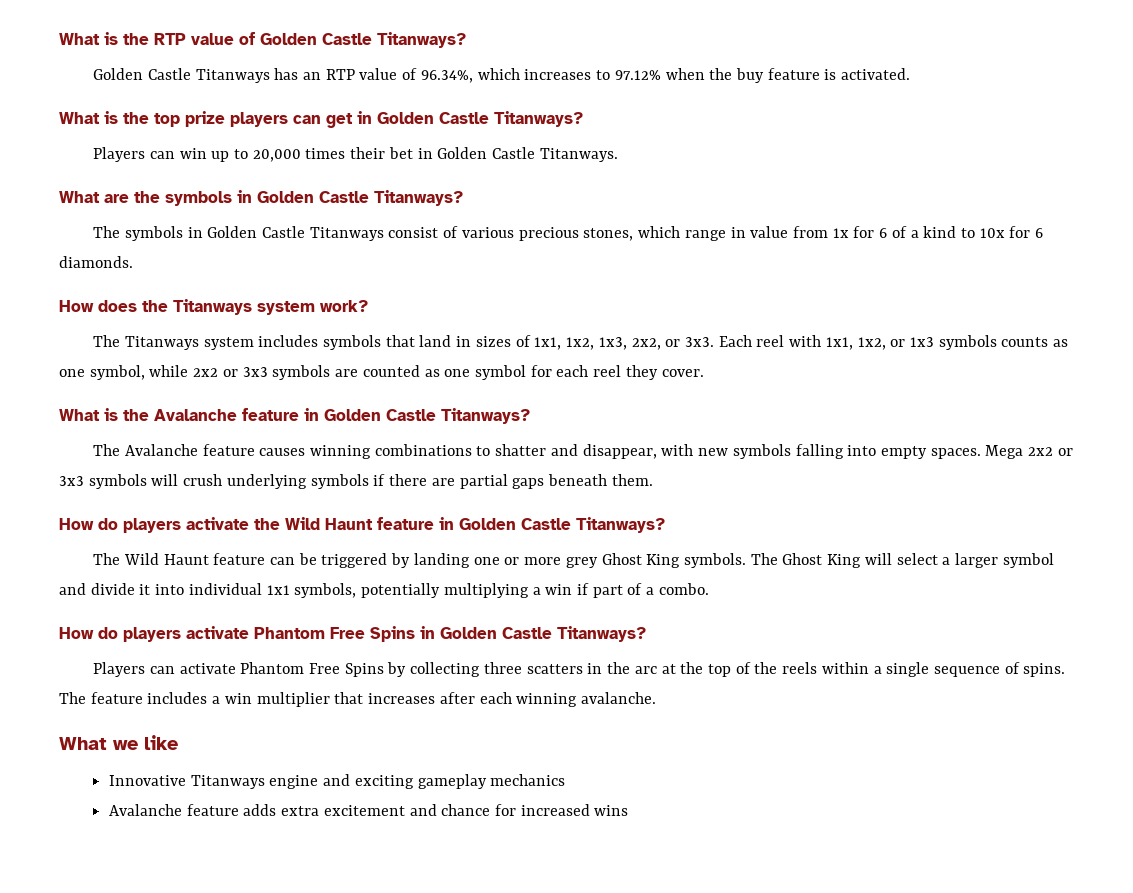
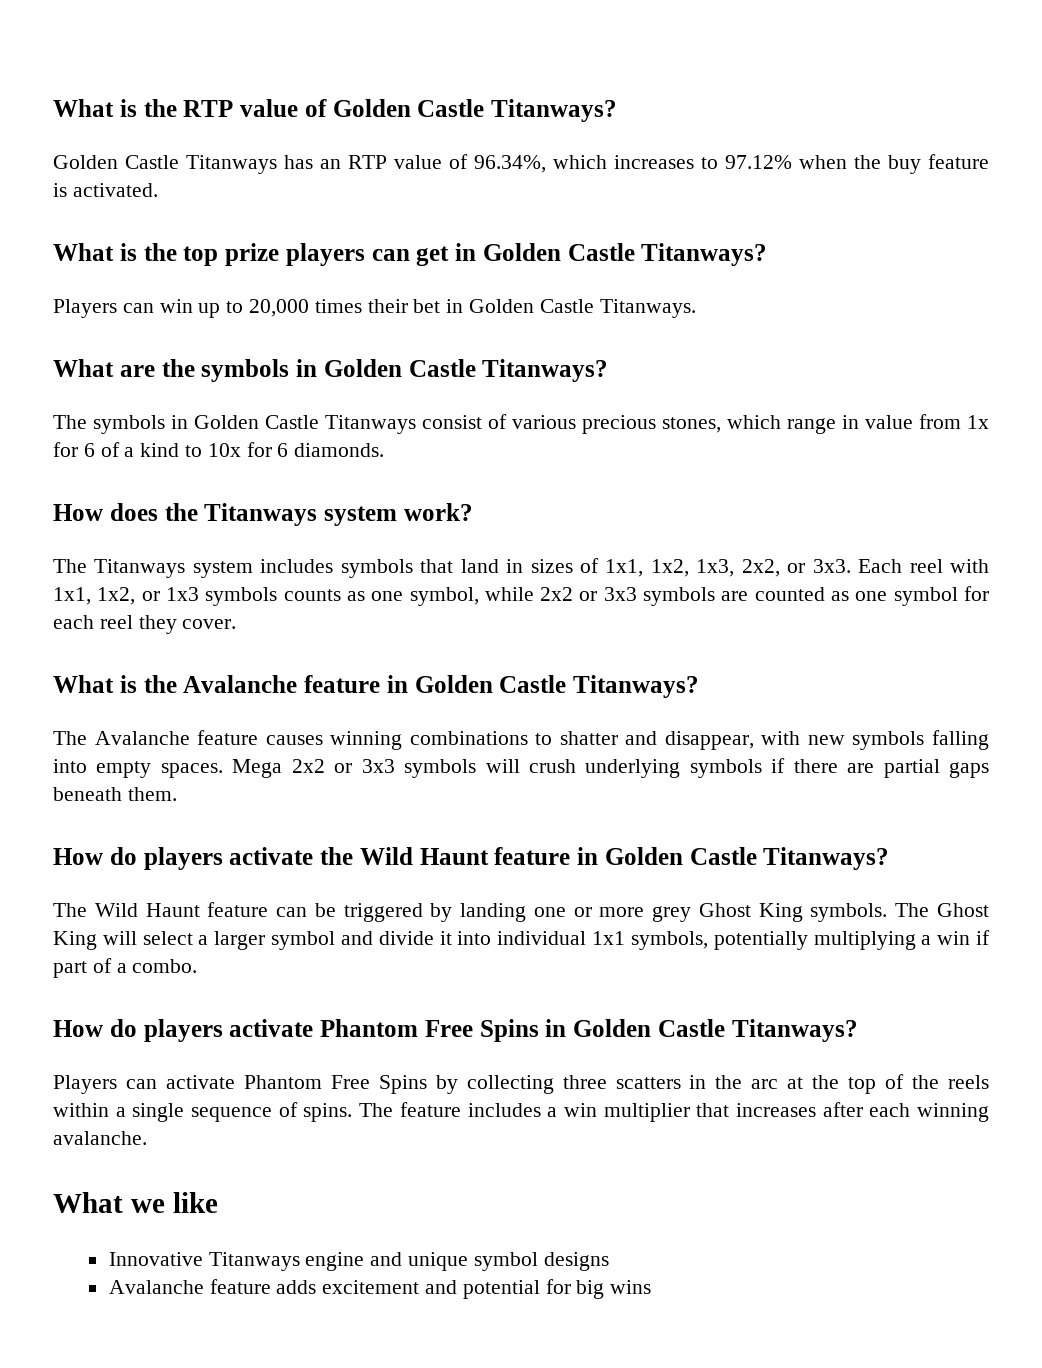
- Innovative Titanways engine and exciting gameplay mechanics
+ Innovative Titanways engine and unique symbol designs
- Avalanche feature adds extra excitement and chance for increased wins
+ Avalanche feature adds excitement and potential for big wins

